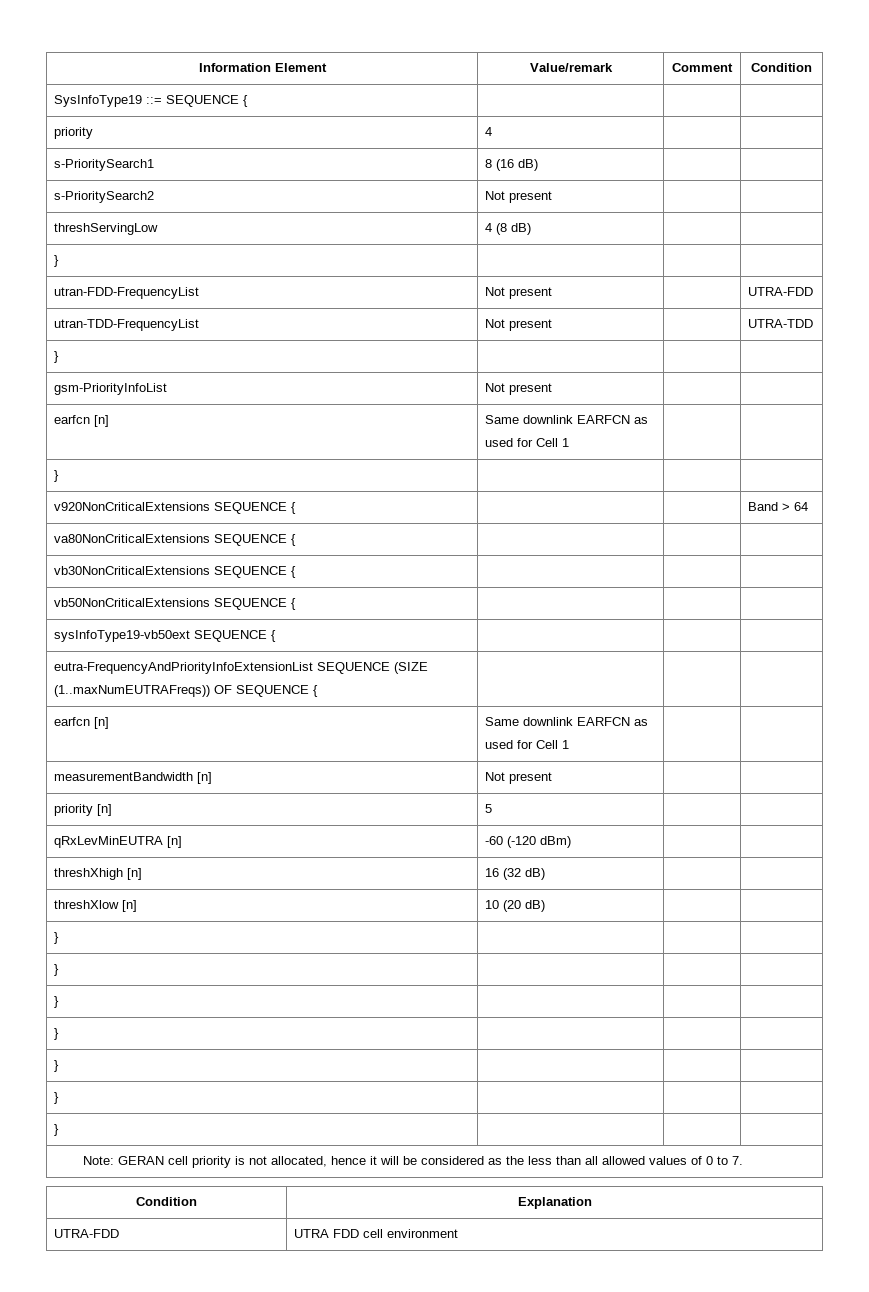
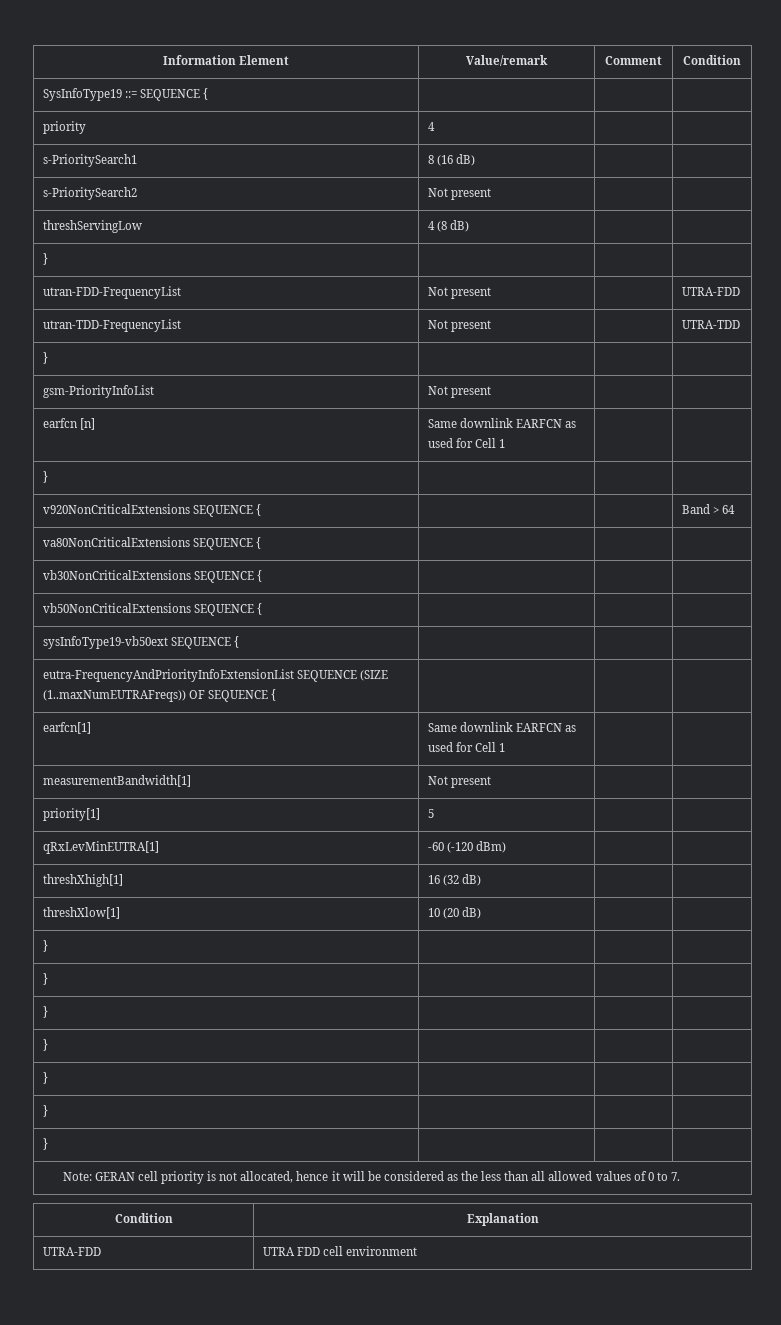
  eutra-FrequencyAndPriorityInfoExtensionList SEQUENCE (SIZE (1..maxNumEUTRAFreqs)) OF SEQUENCE { | | |
- earfcn [n] | Same downlink EARFCN as used for Cell 1 | |
- measurementBandwidth [n] | Not present | |
- priority [n] | 5 | |
+ earfcn[1] | Same downlink EARFCN as used for Cell 1 | |
+ measurementBandwidth[1] | Not present | |
+ priority[1] | 5 | |
- qRxLevMinEUTRA [n] | -60 (-120 dBm) | |
+ qRxLevMinEUTRA[1] | -60 (-120 dBm) | |
- threshXhigh [n] | 16 (32 dB) | |
+ threshXhigh[1] | 16 (32 dB) | |
- threshXlow [n] | 10 (20 dB) | |
+ threshXlow[1] | 10 (20 dB) | |

